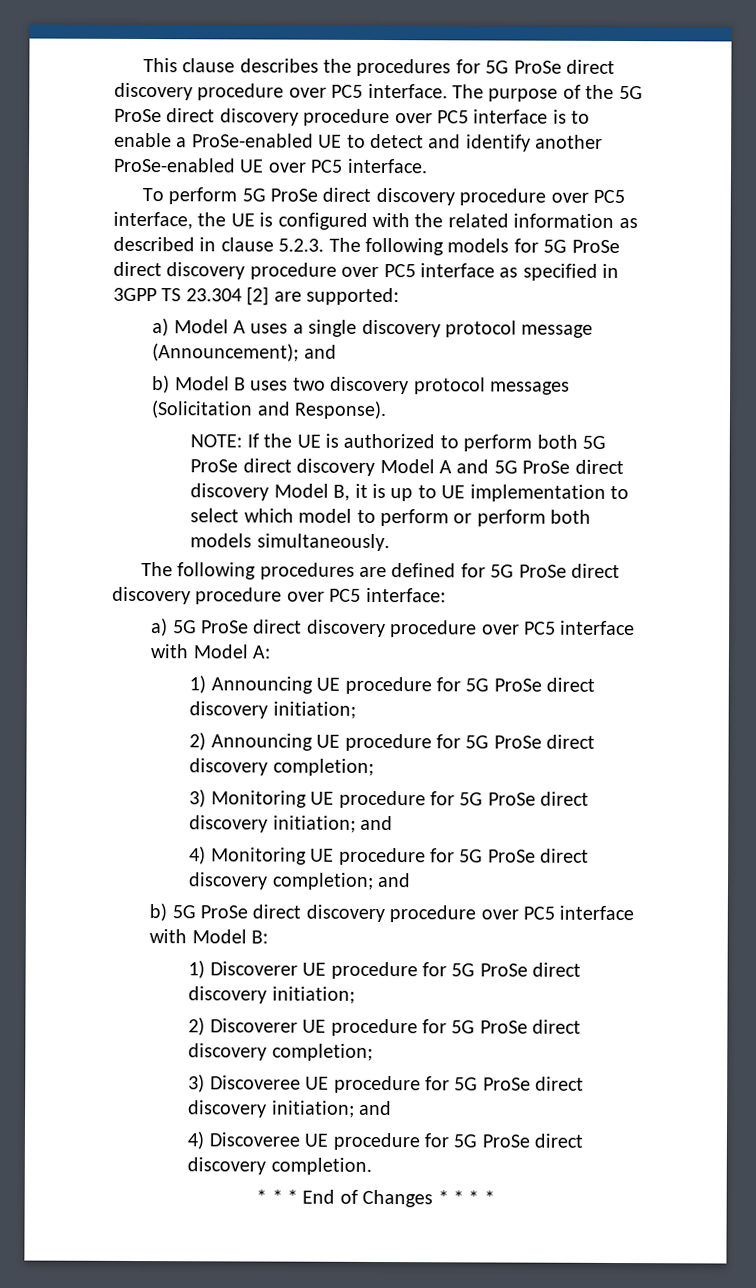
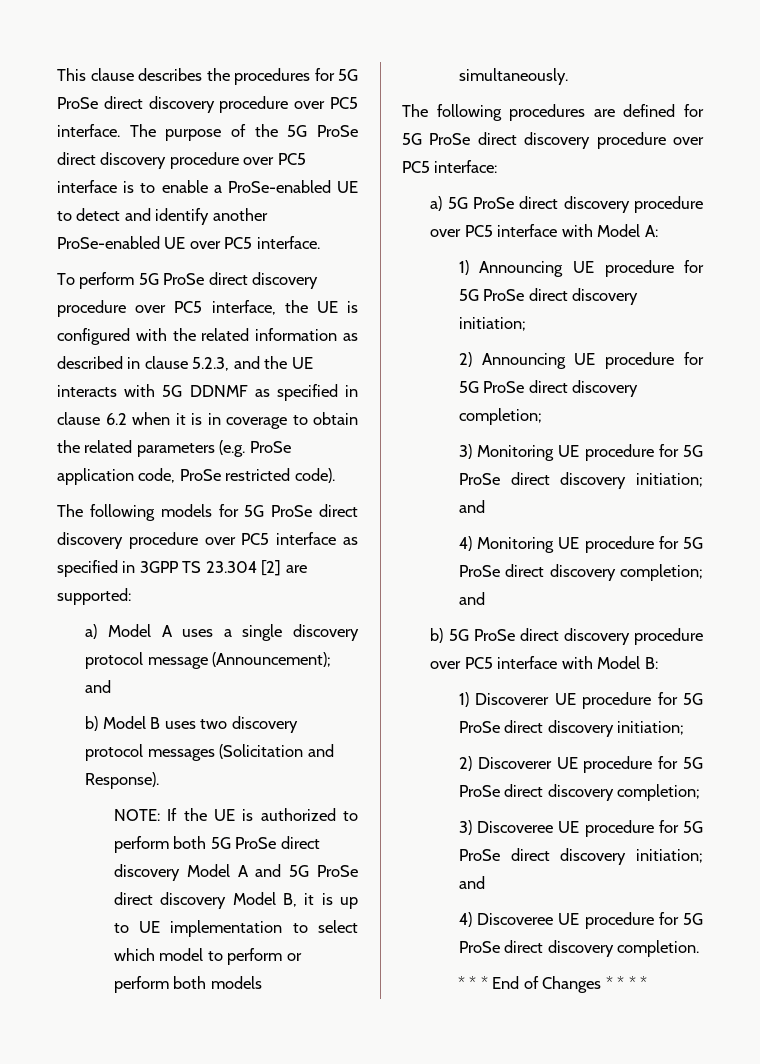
- To perform 5G ProSe direct discovery procedure over PC5 interface, the UE is configured with the related information as described in clause 5.2.3. The following models for 5G ProSe direct discovery procedure over PC5 interface as specified in 3GPP TS 23.304 [2] are supported:
+ To perform 5G ProSe direct discovery procedure over PC5 interface, the UE is configured with the related information as described in clause 5.2.3, and the UE interacts with 5G DDNMF as specified in clause 6.2 when it is in coverage to obtain the related parameters (e.g. ProSe application code, ProSe restricted code).
+ The following models for 5G ProSe direct discovery procedure over PC5 interface as specified in 3GPP TS 23.304 [2] are supported:

